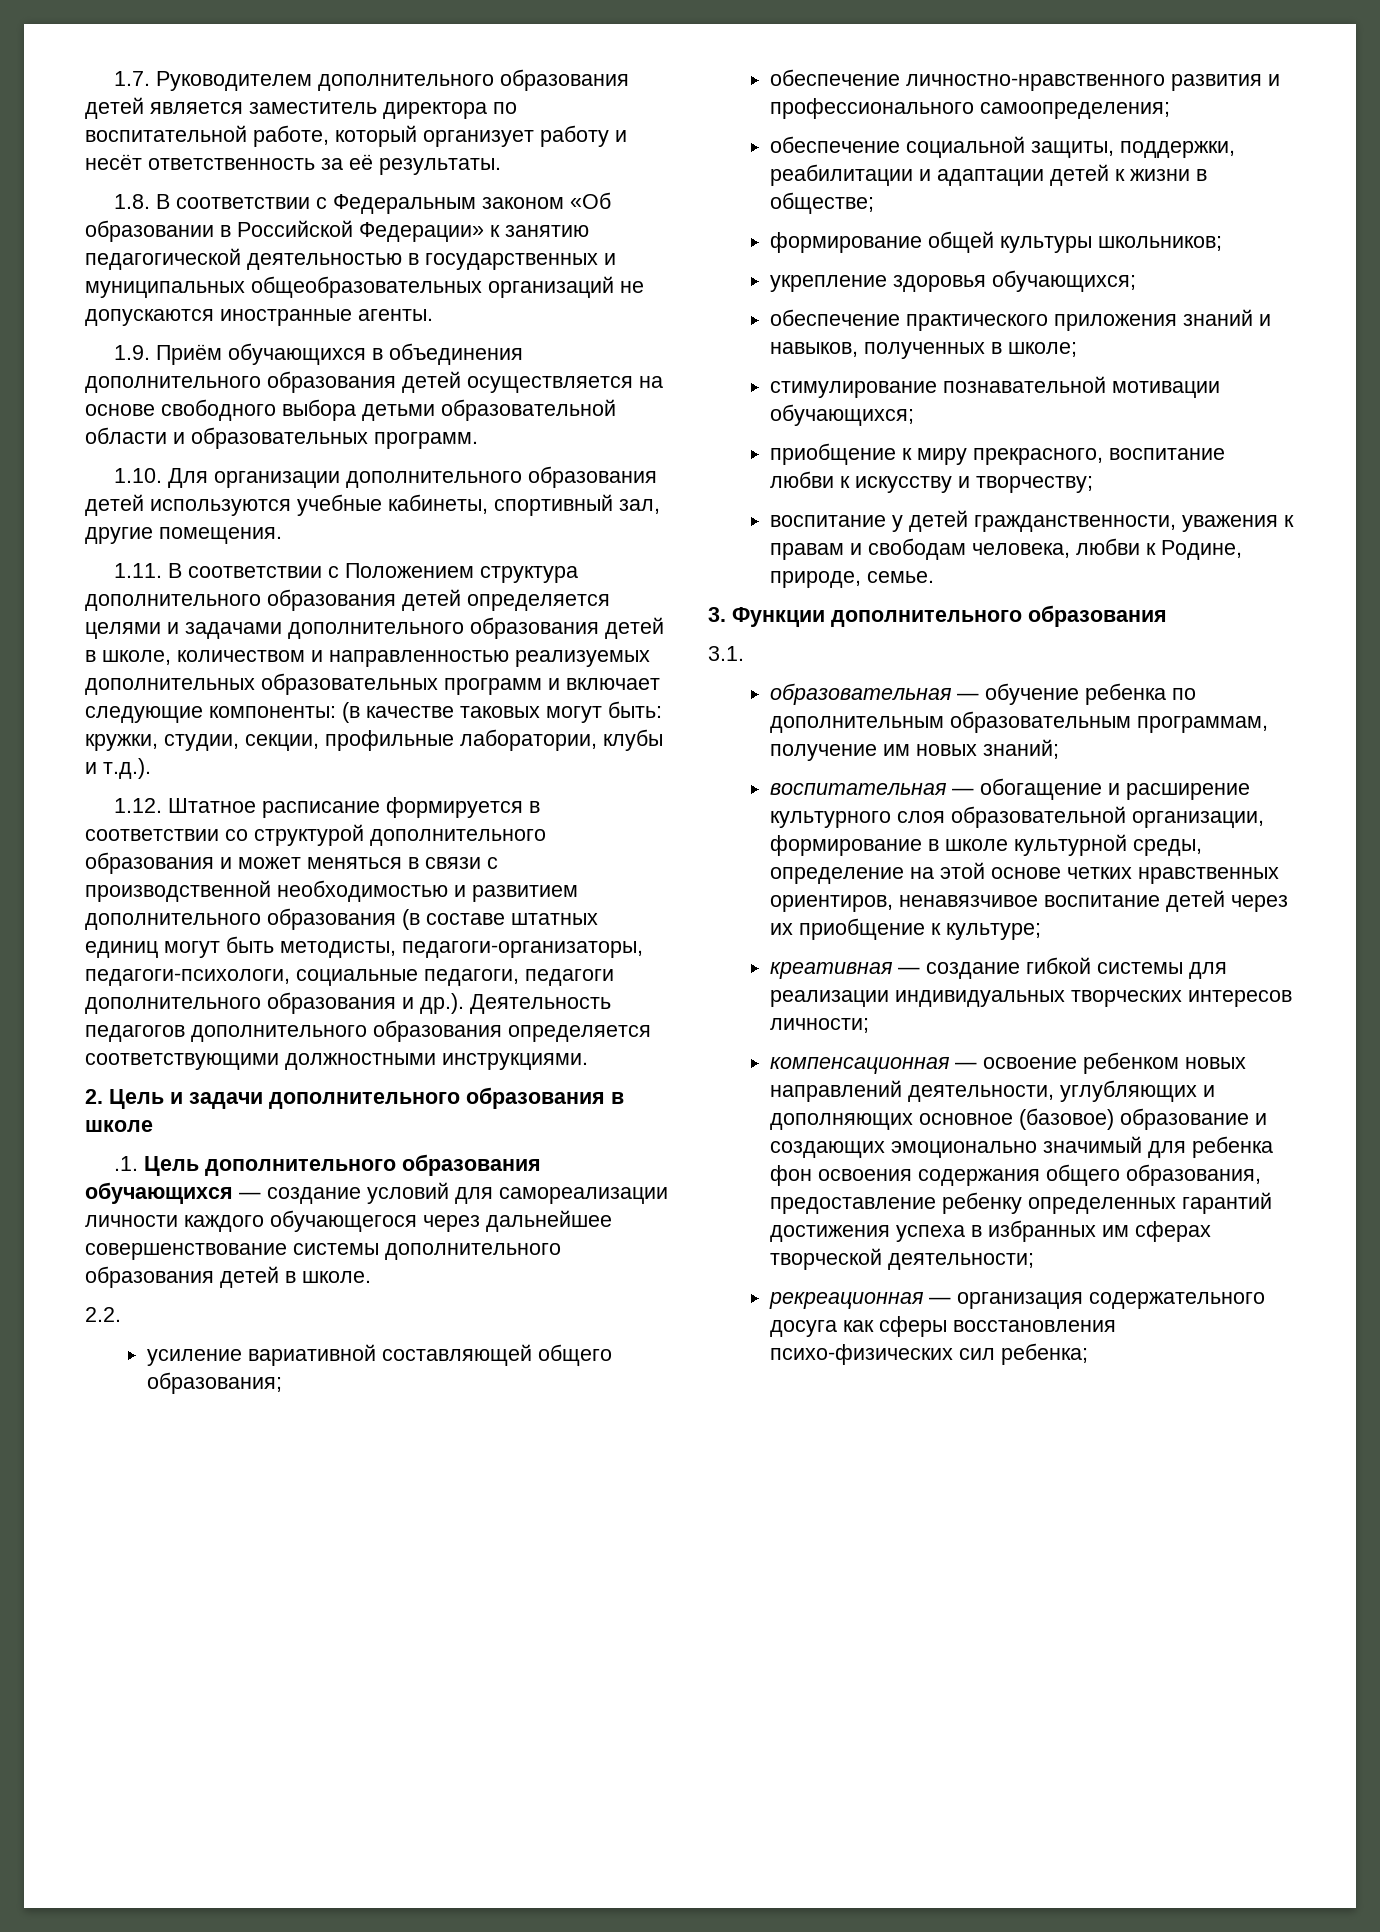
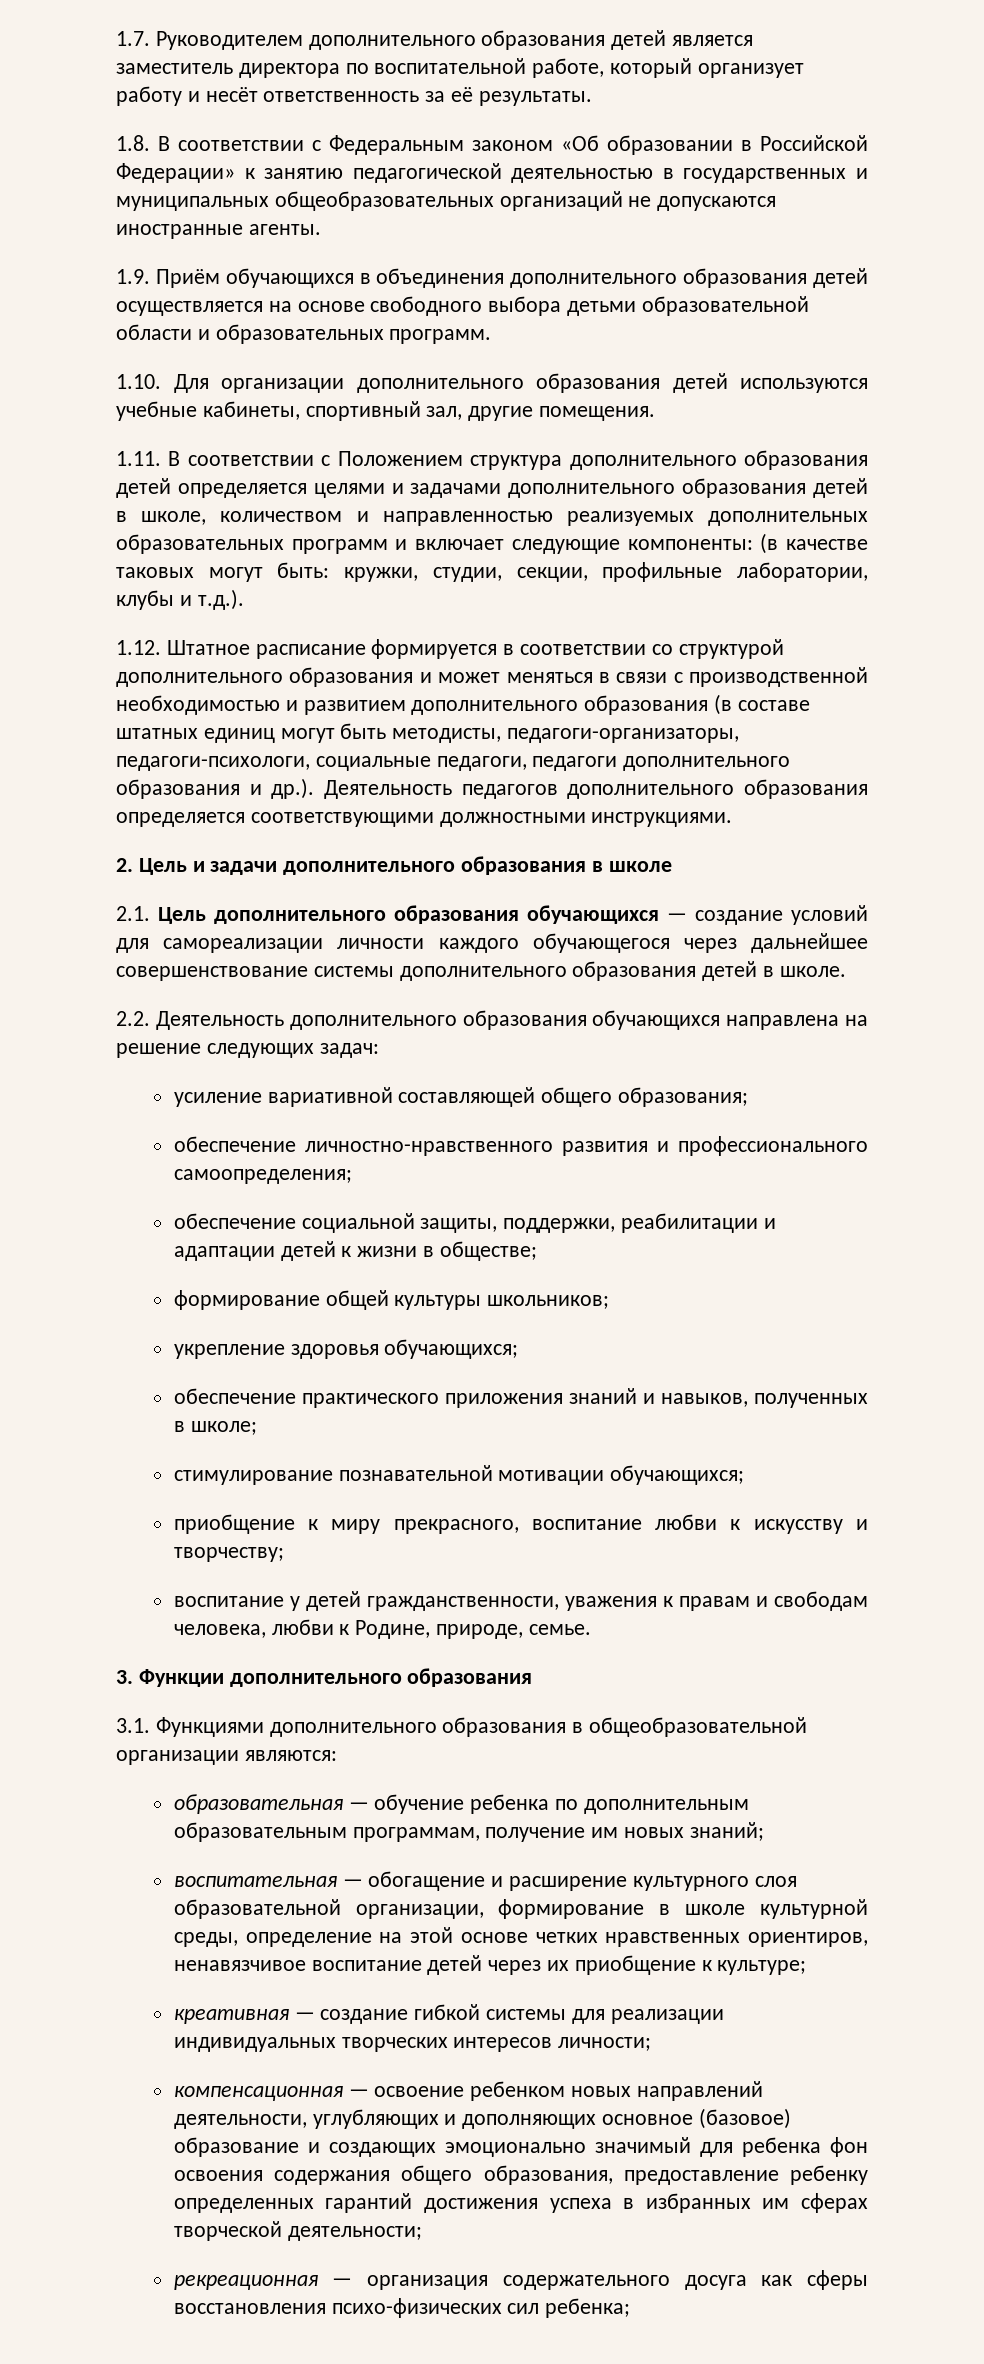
- .1. Цель дополнительного образования обучающихся — создание условий для самореализации личности каждого обучающегося через дальнейшее совершенствование системы дополнительного образования детей в школе.
+ 2.1. Цель дополнительного образования обучающихся — создание условий для самореализации личности каждого обучающегося через дальнейшее совершенствование системы дополнительного образования детей в школе.
- 2.2.
+ 2.2. Деятельность дополнительного образования обучающихся направлена на решение следующих задач:
- 3.1.
+ 3.1. Функциями дополнительного образования в общеобразовательной организации являются:

